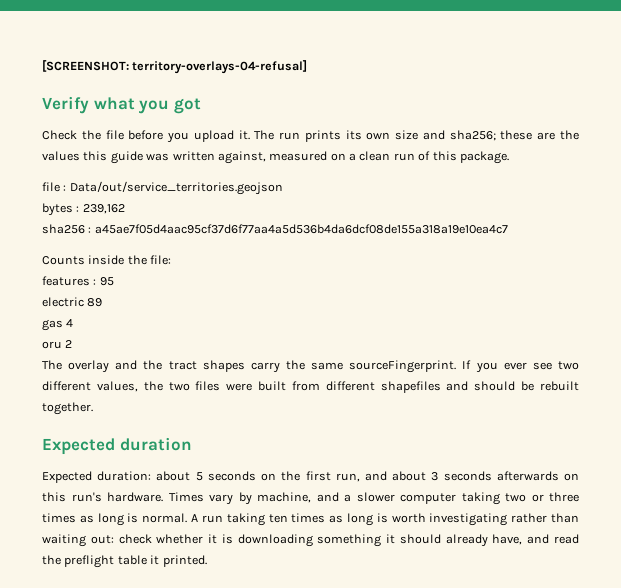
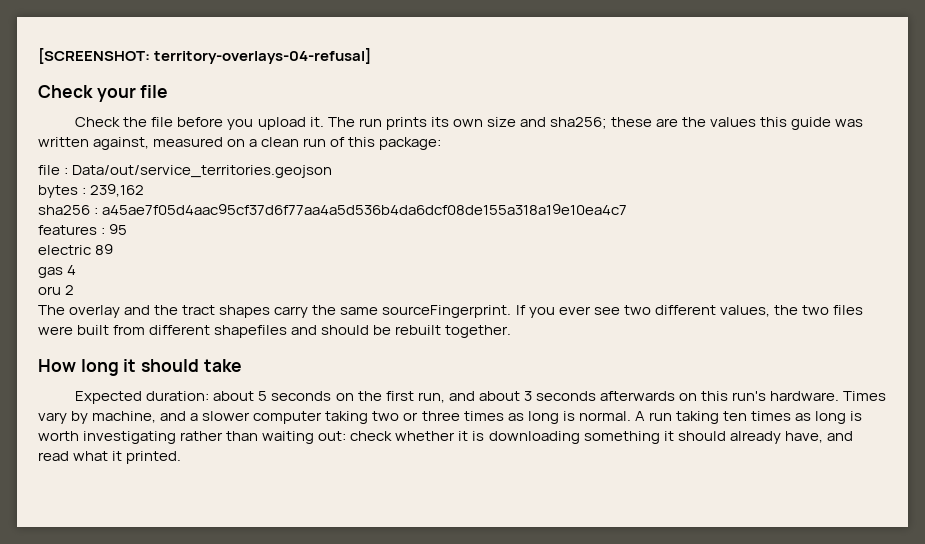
- Verify what you got
+ Check your file
- The run prints its own size and sha256; these are the values this guide was written against, measured on a clean run of this package.
+ The run prints its own size and sha256; these are the values this guide was written against, measured on a clean run of this package:
- Counts inside the file:
- Expected duration
+ How long it should take
- A run taking ten times as long is worth investigating rather than waiting out: check whether it is downloading something it should already have, and read the preflight table it printed.
+ A run taking ten times as long is worth investigating rather than waiting out: check whether it is downloading something it should already have, and read what it printed.

